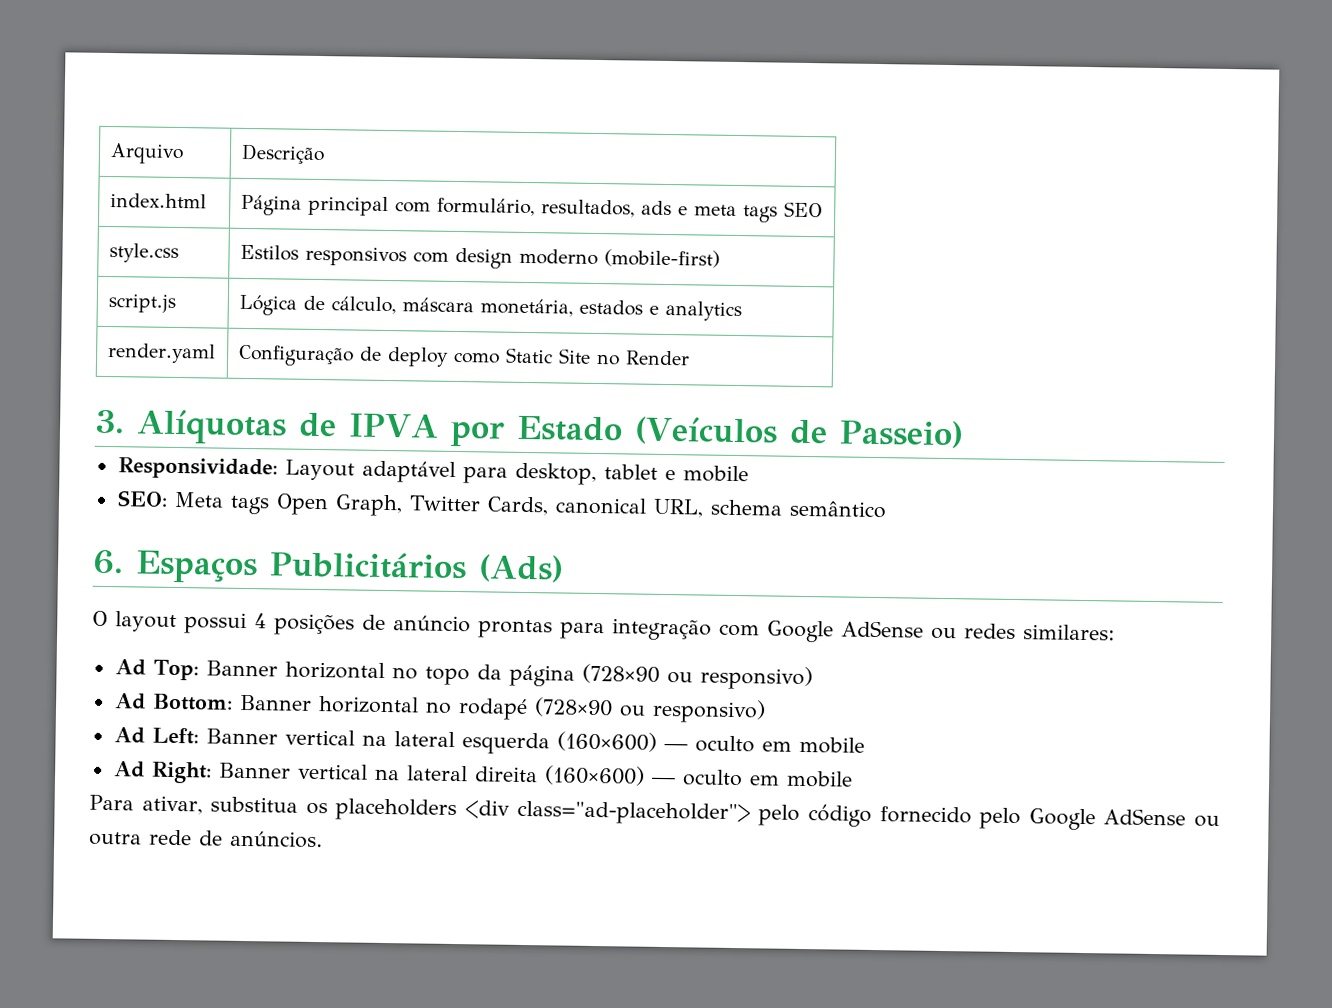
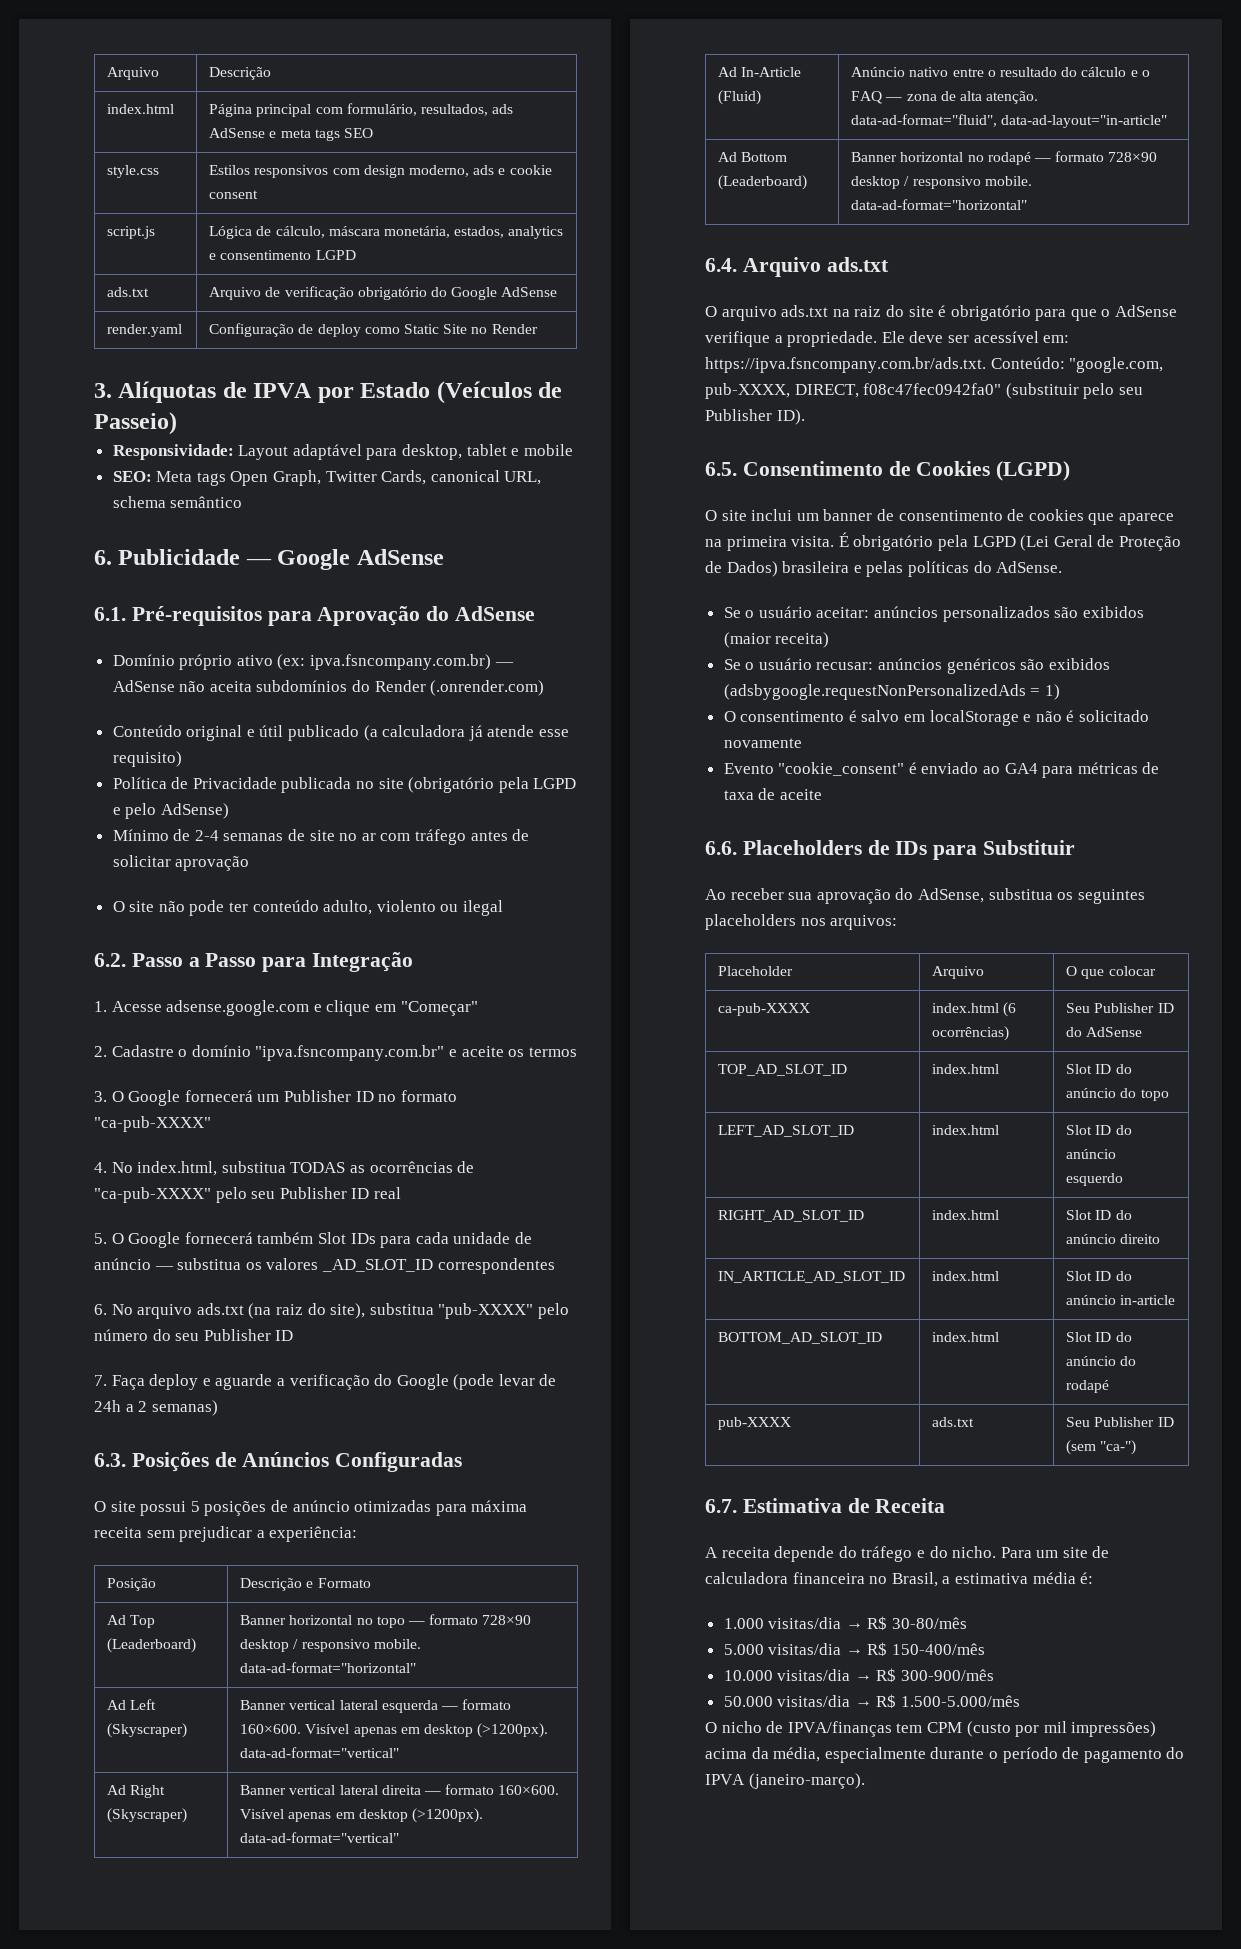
- index.html | Página principal com formulário, resultados, ads e meta tags SEO
+ index.html | Página principal com formulário, resultados, ads AdSense e meta tags SEO
- style.css | Estilos responsivos com design moderno (mobile-first)
+ style.css | Estilos responsivos com design moderno, ads e cookie consent
- script.js | Lógica de cálculo, máscara monetária, estados e analytics
+ script.js | Lógica de cálculo, máscara monetária, estados, analytics e consentimento LGPD
+ ads.txt | Arquivo de verificação obrigatório do Google AdSense
- 6. Espaços Publicitários (Ads)
- O layout possui 4 posições de anúncio prontas para integração com Google AdSense ou redes similares:
- Ad Top: Banner horizontal no topo da página (728×90 ou responsivo)
- Ad Bottom: Banner horizontal no rodapé (728×90 ou responsivo)
- Ad Left: Banner vertical na lateral esquerda (160×600) — oculto em mobile
- Ad Right: Banner vertical na lateral direita (160×600) — oculto em mobile
- Para ativar, substitua os placeholders <div class="ad-placeholder"> pelo código fornecido pelo Google AdSense ou outra rede de anúncios.
+ 6. Publicidade — Google AdSense
+ 6.1. Pré-requisitos para Aprovação do AdSense
+ Domínio próprio ativo (ex: ipva.fsncompany.com.br) — AdSense não aceita subdomínios do Render (.onrender.com)
+ Conteúdo original e útil publicado (a calculadora já atende esse requisito)
+ Política de Privacidade publicada no site (obrigatório pela LGPD e pelo AdSense)
+ Mínimo de 2-4 semanas de site no ar com tráfego antes de solicitar aprovação
+ O site não pode ter conteúdo adulto, violento ou ilegal
+ 6.2. Passo a Passo para Integração
+ 1. Acesse adsense.google.com e clique em "Começar"
+ 2. Cadastre o domínio "ipva.fsncompany.com.br" e aceite os termos
+ 3. O Google fornecerá um Publisher ID no formato "ca-pub-XXXX"
+ 4. No index.html, substitua TODAS as ocorrências de "ca-pub-XXXX" pelo seu Publisher ID real
+ 5. O Google fornecerá também Slot IDs para cada unidade de anúncio — substitua os valores _AD_SLOT_ID correspondentes
+ 6. No arquivo ads.txt (na raiz do site), substitua "pub-XXXX" pelo número do seu Publisher ID
+ 7. Faça deploy e aguarde a verificação do Google (pode levar de 24h a 2 semanas)
+ 6.3. Posições de Anúncios Configuradas
+ O site possui 5 posições de anúncio otimizadas para máxima receita sem prejudicar a experiência:
+ Posição | Descrição e Formato
+ Ad Top (Leaderboard) | Banner horizontal no topo — formato 728×90 desktop / responsivo mobile. data-ad-format="horizontal"
+ Ad Left (Skyscraper) | Banner vertical lateral esquerda — formato 160×600. Visível apenas em desktop (>1200px). data-ad-format="vertical"
+ Ad Right (Skyscraper) | Banner vertical lateral direita — formato 160×600. Visível apenas em desktop (>1200px). data-ad-format="vertical"
+ Ad In-Article (Fluid) | Anúncio nativo entre o resultado do cálculo e o FAQ — zona de alta atenção. data-ad-format="fluid", data-ad-layout="in-article"
+ Ad Bottom (Leaderboard) | Banner horizontal no rodapé — formato 728×90 desktop / responsivo mobile. data-ad-format="horizontal"
+ 6.4. Arquivo ads.txt
+ O arquivo ads.txt na raiz do site é obrigatório para que o AdSense verifique a propriedade. Ele deve ser acessível em: https://ipva.fsncompany.com.br/ads.txt. Conteúdo: "google.com, pub-XXXX, DIRECT, f08c47fec0942fa0" (substituir pelo seu Publisher ID).
+ 6.5. Consentimento de Cookies (LGPD)
+ O site inclui um banner de consentimento de cookies que aparece na primeira visita. É obrigatório pela LGPD (Lei Geral de Proteção de Dados) brasileira e pelas políticas do AdSense.
+ Se o usuário aceitar: anúncios personalizados são exibidos (maior receita)
+ Se o usuário recusar: anúncios genéricos são exibidos (adsbygoogle.requestNonPersonalizedAds = 1)
+ O consentimento é salvo em localStorage e não é solicitado novamente
+ Evento "cookie_consent" é enviado ao GA4 para métricas de taxa de aceite
+ 6.6. Placeholders de IDs para Substituir
+ Ao receber sua aprovação do AdSense, substitua os seguintes placeholders nos arquivos:
+ Placeholder | Arquivo | O que colocar
+ ca-pub-XXXX | index.html (6 ocorrências) | Seu Publisher ID do AdSense
+ TOP_AD_SLOT_ID | index.html | Slot ID do anúncio do topo
+ LEFT_AD_SLOT_ID | index.html | Slot ID do anúncio esquerdo
+ RIGHT_AD_SLOT_ID | index.html | Slot ID do anúncio direito
+ IN_ARTICLE_AD_SLOT_ID | index.html | Slot ID do anúncio in-article
+ BOTTOM_AD_SLOT_ID | index.html | Slot ID do anúncio do rodapé
+ pub-XXXX | ads.txt | Seu Publisher ID (sem "ca-")
+ 6.7. Estimativa de Receita
+ A receita depende do tráfego e do nicho. Para um site de calculadora financeira no Brasil, a estimativa média é:
+ 1.000 visitas/dia → R$ 30-80/mês
+ 5.000 visitas/dia → R$ 150-400/mês
+ 10.000 visitas/dia → R$ 300-900/mês
+ 50.000 visitas/dia → R$ 1.500-5.000/mês
+ O nicho de IPVA/finanças tem CPM (custo por mil impressões) acima da média, especialmente durante o período de pagamento do IPVA (janeiro-março).

